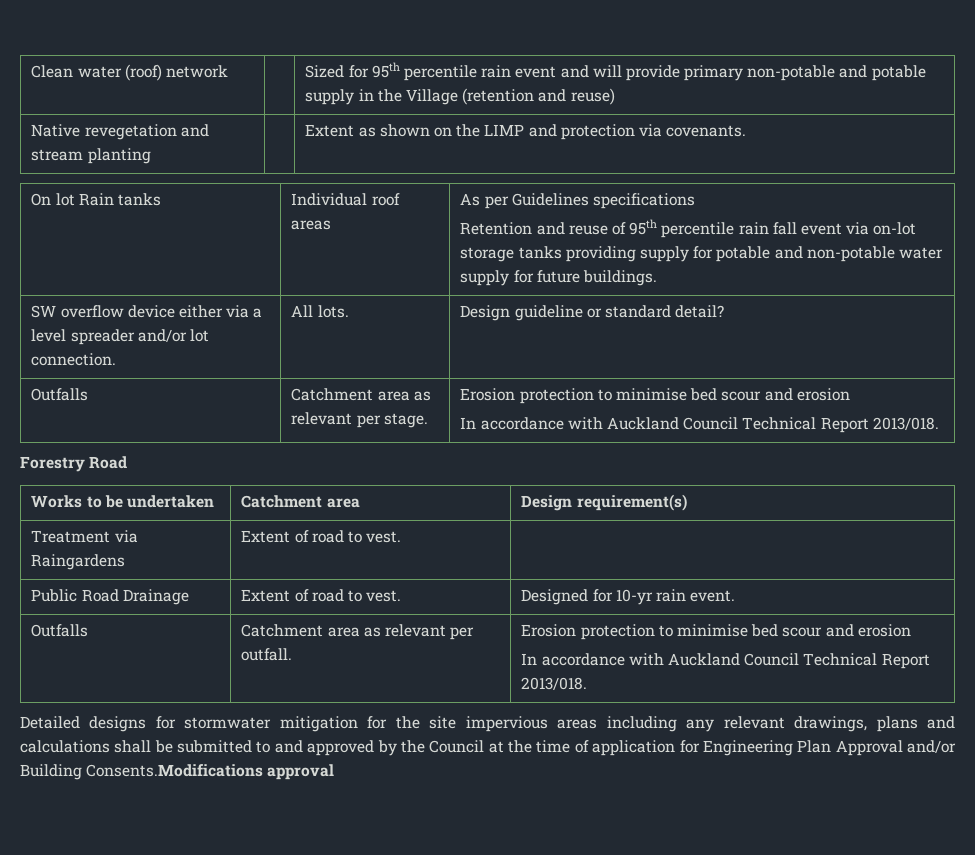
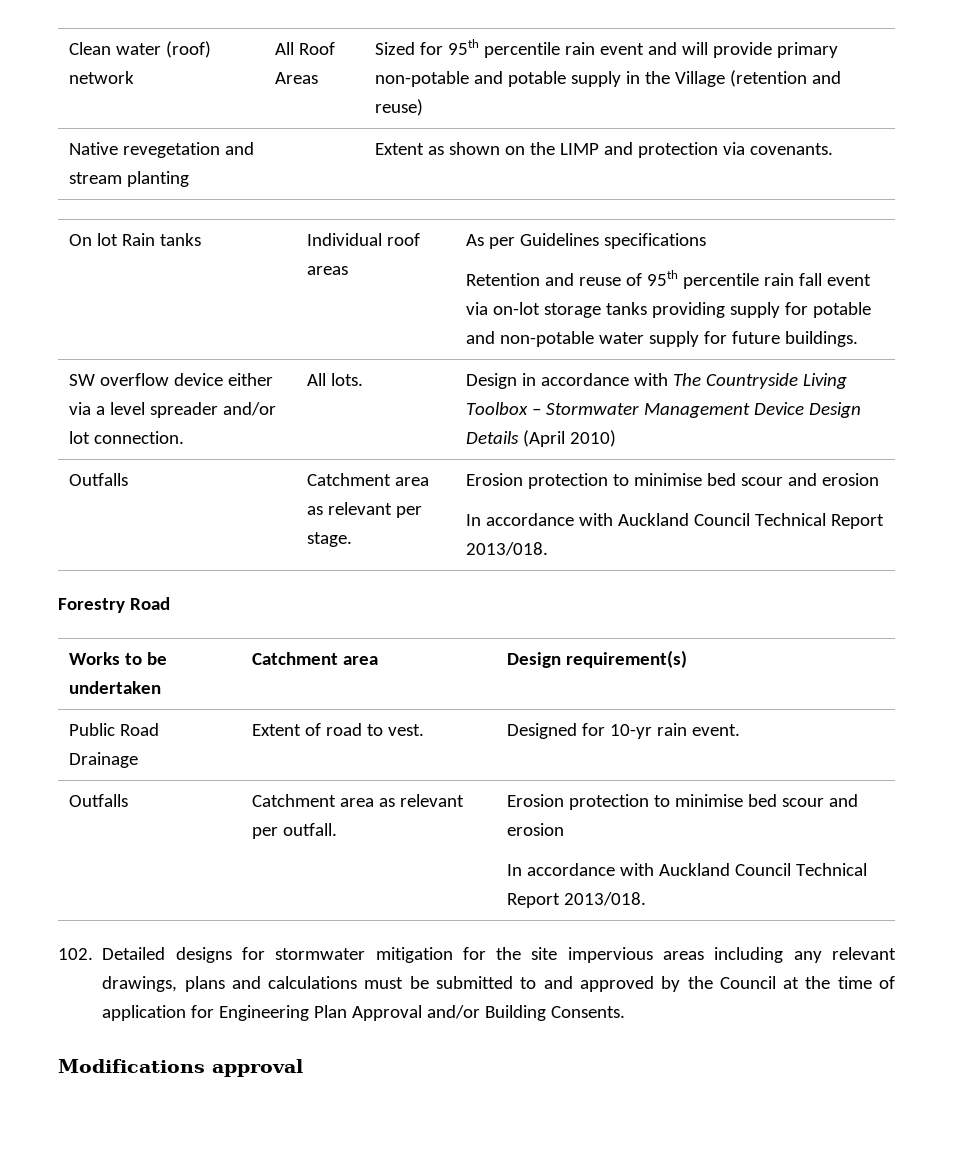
- Clean water (roof) network | | Sized for 95th percentile rain event and will provide primary non-potable and potable supply in the Village (retention and reuse)
+ Clean water (roof) network | All Roof Areas | Sized for 95th percentile rain event and will provide primary non-potable and potable supply in the Village (retention and reuse)
- SW overflow device either via a level spreader and/or lot connection. | All lots. | Design guideline or standard detail?
+ SW overflow device either via a level spreader and/or lot connection. | All lots. | Design in accordance with The Countryside Living Toolbox – Stormwater Management Device Design Details (April 2010)
- Treatment via Raingardens | Extent of road to vest. |
- Detailed designs for stormwater mitigation for the site impervious areas including any relevant drawings, plans and calculations shall be submitted to and approved by the Council at the time of application for Engineering Plan Approval and/or Building Consents.Modifications approval
+ 102. Detailed designs for stormwater mitigation for the site impervious areas including any relevant drawings, plans and calculations must be submitted to and approved by the Council at the time of application for Engineering Plan Approval and/or Building Consents.
+ Modifications approval

